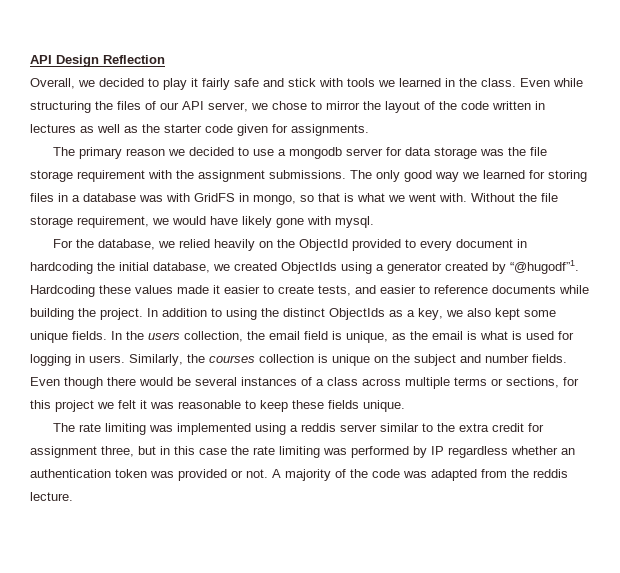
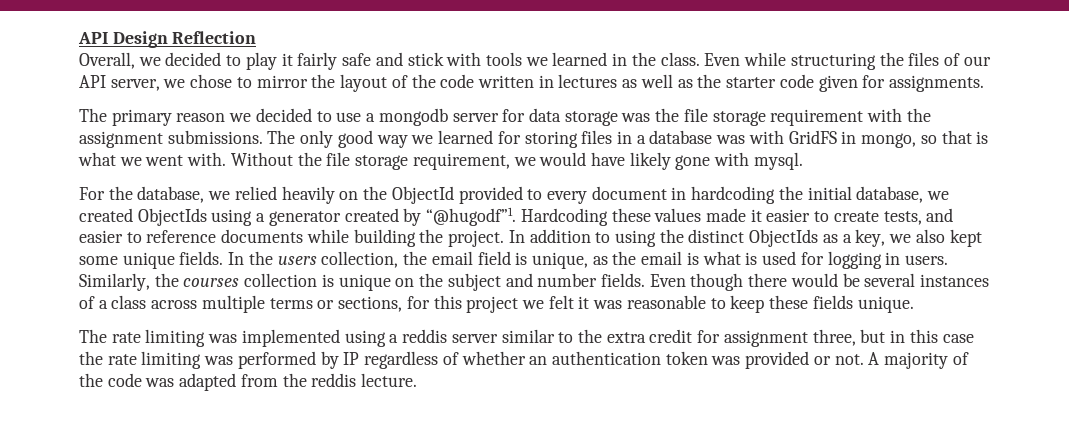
- The rate limiting was implemented using a reddis server similar to the extra credit for assignment three, but in this case the rate limiting was performed by IP regardless whether an authentication token was provided or not.
+ The rate limiting was implemented using a reddis server similar to the extra credit for assignment three, but in this case the rate limiting was performed by IP regardless of whether an authentication token was provided or not.

